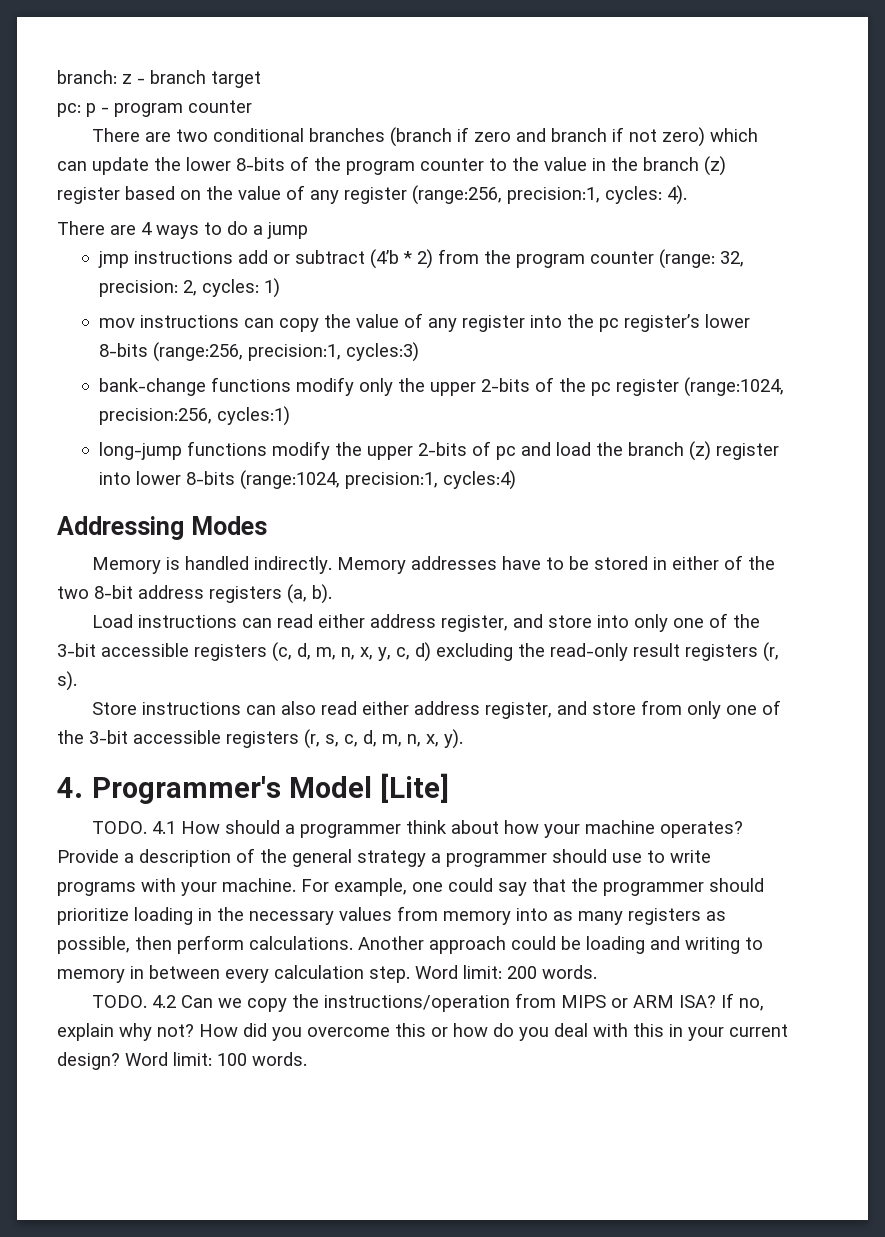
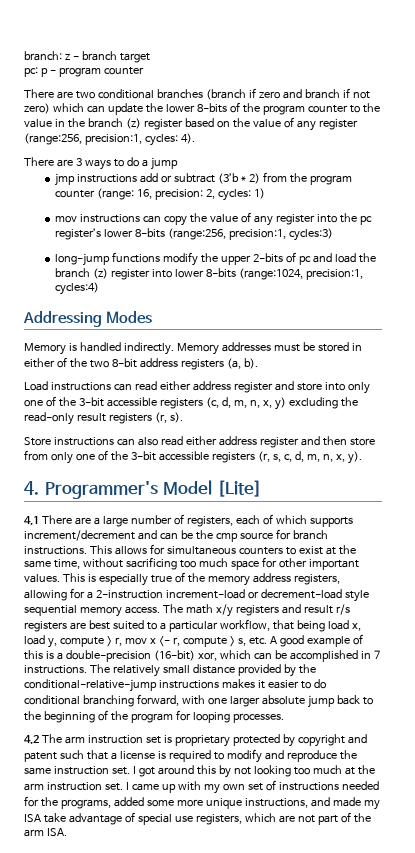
- There are 4 ways to do a jump
+ There are 3 ways to do a jump
- jmp instructions add or subtract (4’b * 2) from the program counter (range: 32, precision: 2, cycles: 1)
+ jmp instructions add or subtract (3’b * 2) from the program counter (range: 16, precision: 2, cycles: 1)
- bank-change functions modify only the upper 2-bits of the pc register (range:1024, precision:256, cycles:1)
- Memory addresses have to be stored in either of the two 8-bit address registers (a, b).
+ Memory addresses must be stored in either of the two 8-bit address registers (a, b).
- Load instructions can read either address register, and store into only one of the 3-bit accessible registers (c, d, m, n, x, y, c, d) excluding the read-only result registers (r, s).
+ Load instructions can read either address register and store into only one of the 3-bit accessible registers (c, d, m, n, x, y) excluding the read-only result registers (r, s).
- Store instructions can also read either address register, and store from only one of the 3-bit accessible registers (r, s, c, d, m, n, x, y).
+ Store instructions can also read either address register and then store from only one of the 3-bit accessible registers (r, s, c, d, m, n, x, y).
- TODO. 4.1 How should a programmer think about how your machine operates? Provide a description of the general strategy a programmer should use to write programs with your machine. For example, one could say that the programmer should prioritize loading in the necessary values from memory into as many registers as possible, then perform calculations. Another approach could be loading and writing to memory in between every calculation step. Word limit: 200 words.
- TODO. 4.2 Can we copy the instructions/operation from MIPS or ARM ISA? If no, explain why not? How did you overcome this or how do you deal with this in your current design? Word limit: 100 words.
+ 4.1 There are a large number of registers, each of which supports increment/decrement and can be the cmp source for branch instructions. This allows for simultaneous counters to exist at the same time, without sacrificing too much space for other important values. This is especially true of the memory address registers, allowing for a 2-instruction increment-load or decrement-load style sequential memory access. The math x/y registers and result r/s registers are best suited to a particular workflow, that being load x, load y, compute > r, mov x <- r, compute > s, etc. A good example of this is a double-precision (16-bit) xor, which can be accomplished in 7 instructions. The relatively small distance provided by the conditional-relative-jump instructions makes it easier to do conditional branching forward, with one larger absolute jump back to the beginning of the program for looping processes.
+ 4.2 The arm instruction set is proprietary protected by copyright and patent such that a license is required to modify and reproduce the same instruction set. I got around this by not looking too much at the arm instruction set. I came up with my own set of instructions needed for the programs, added some more unique instructions, and made my ISA take advantage of special use registers, which are not part of the arm ISA.

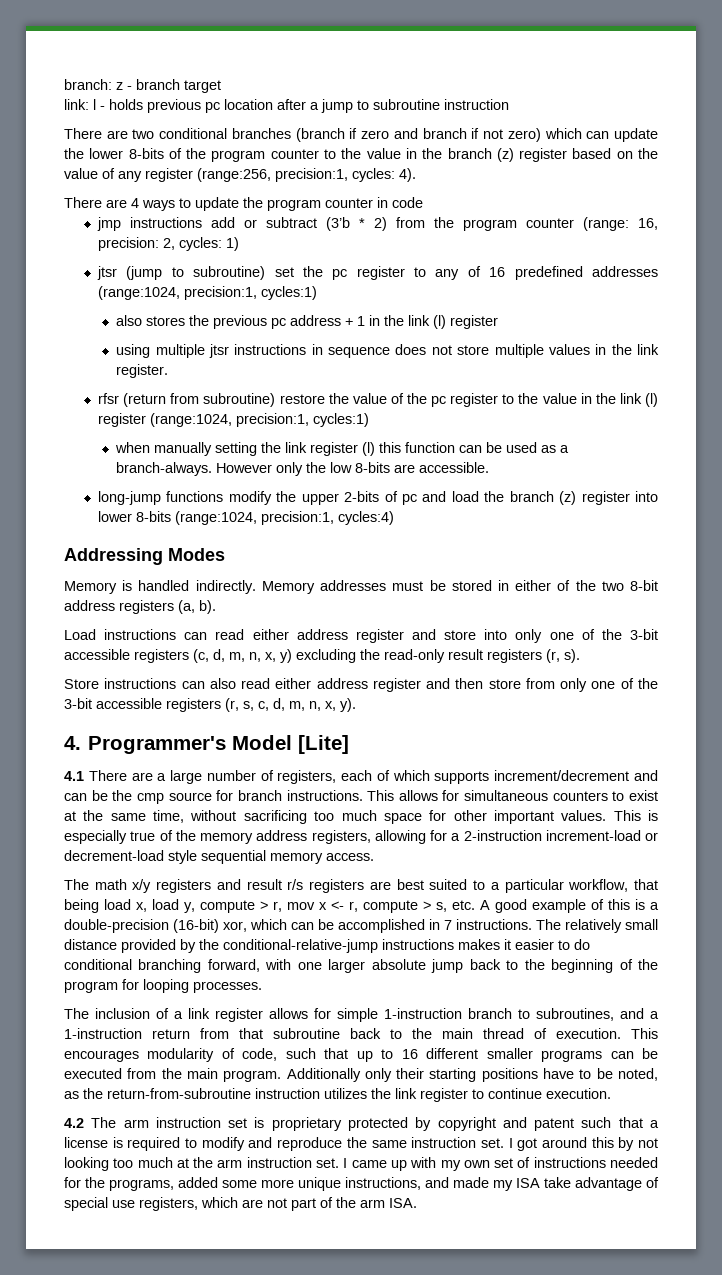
- pc: p - program counter
+ link: l - holds previous pc location after a jump to subroutine instruction
- There are 3 ways to do a jump
+ There are 4 ways to update the program counter in code
- mov instructions can copy the value of any register into the pc register’s lower 8-bits (range:256, precision:1, cycles:3)
+ jtsr (jump to subroutine) set the pc register to any of 16 predefined addresses (range:1024, precision:1, cycles:1)
+ also stores the previous pc address + 1 in the link (l) register
+ using multiple jtsr instructions in sequence does not store multiple values in the link register.
+ rfsr (return from subroutine) restore the value of the pc register to the value in the link (l) register (range:1024, precision:1, cycles:1)
+ when manually setting the link register (l) this function can be used as a branch-always. However only the low 8-bits are accessible.
- This is especially true of the memory address registers, allowing for a 2-instruction increment-load or decrement-load style sequential memory access. The math x/y registers and result r/s registers are best suited to a particular workflow, that being load x, load y, compute > r, mov x <- r, compute > s, etc. A good example of this is a double-precision (16-bit) xor, which can be accomplished in 7 instructions.
+ This is especially true of the memory address registers, allowing for a 2-instruction increment-load or decrement-load style sequential memory access.
+ The math x/y registers and result r/s registers are best suited to a particular workflow, that being load x, load y, compute > r, mov x <- r, compute > s, etc. A good example of this is a double-precision (16-bit) xor, which can be accomplished in 7 instructions.
+ The inclusion of a link register allows for simple 1-instruction branch to subroutines, and a 1-instruction return from that subroutine back to the main thread of execution. This encourages modularity of code, such that up to 16 different smaller programs can be executed from the main program. Additionally only their starting positions have to be noted, as the return-from-subroutine instruction utilizes the link register to continue execution.

